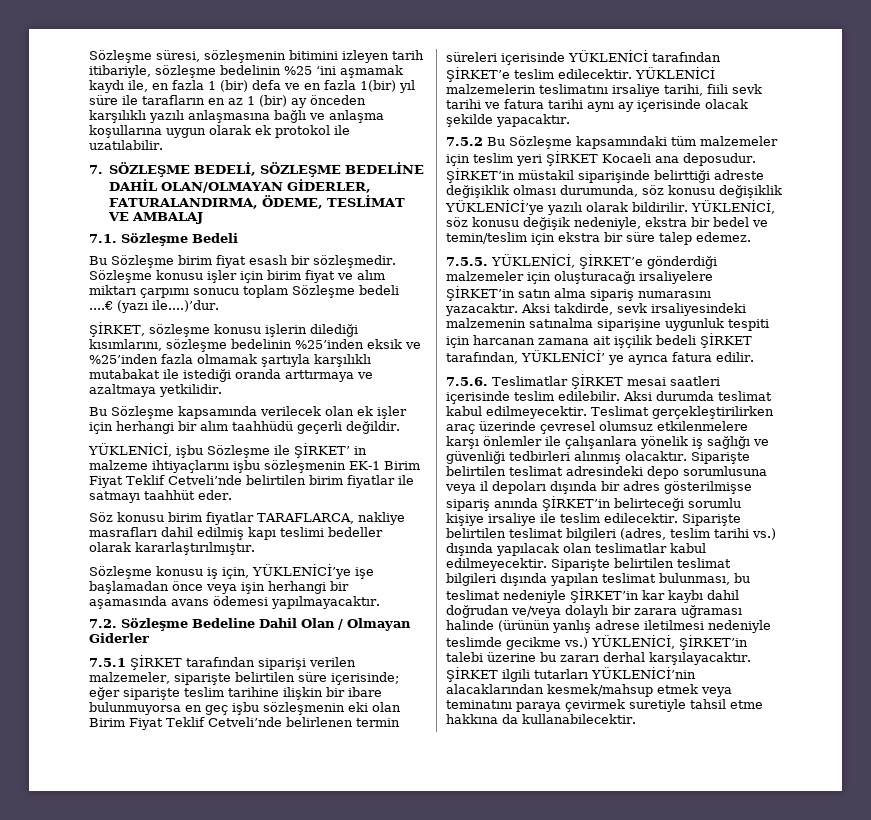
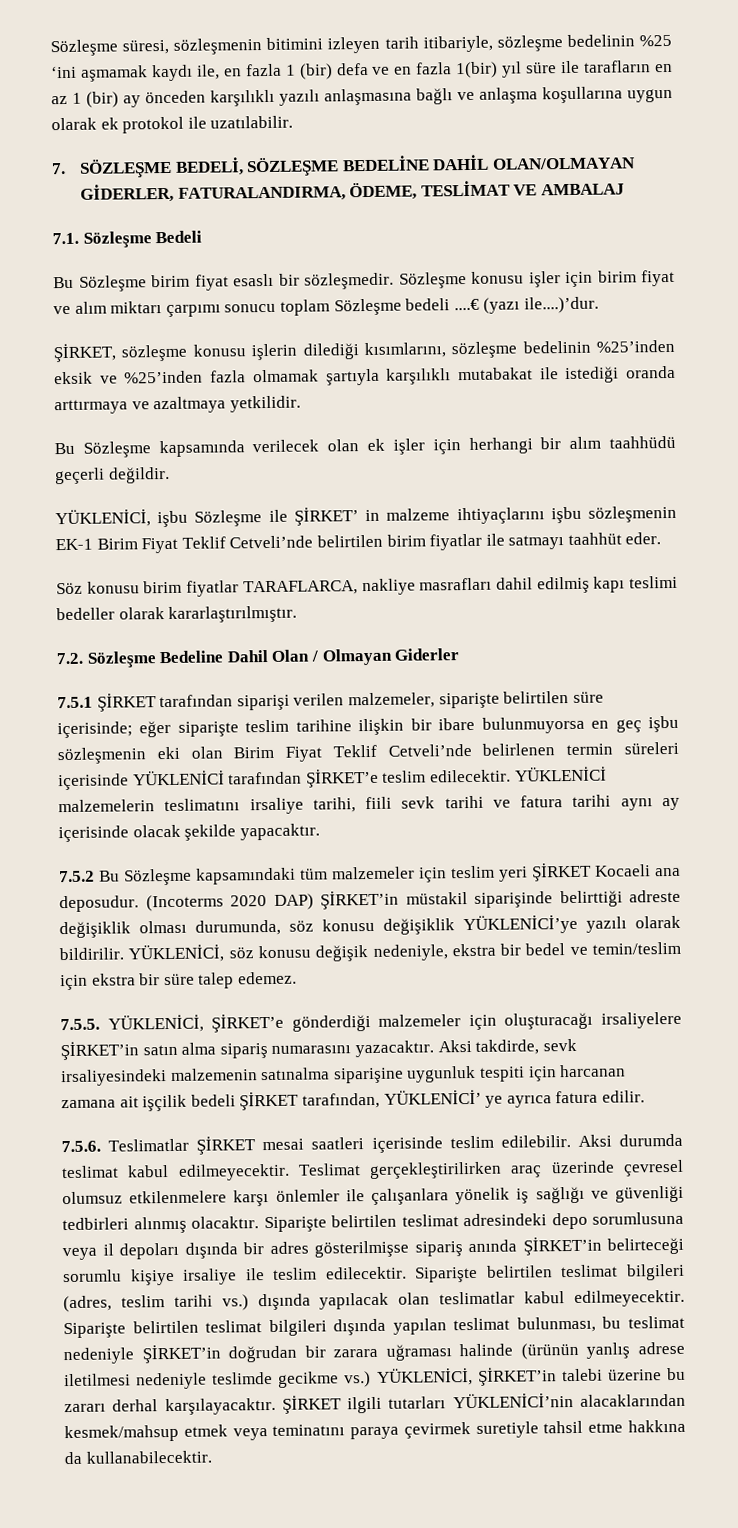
- Sözleşme konusu iş için, YÜKLENİCİ’ye işe başlamadan önce veya işin herhangi bir aşamasında avans ödemesi yapılmayacaktır.
- ŞİRKET’in müstakil siparişinde belirttiği adreste değişiklik olması durumunda, söz konusu değişiklik YÜKLENİCİ’ye yazılı olarak bildirilir.
+ (Incoterms 2020 DAP) ŞİRKET’in müstakil siparişinde belirttiği adreste değişiklik olması durumunda, söz konusu değişiklik YÜKLENİCİ’ye yazılı olarak bildirilir.
- Siparişte belirtilen teslimat bilgileri dışında yapılan teslimat bulunması, bu teslimat nedeniyle ŞİRKET’in kar kaybı dahil doğrudan ve/veya dolaylı bir zarara uğraması halinde (ürünün yanlış adrese iletilmesi nedeniyle teslimde gecikme vs.) YÜKLENİCİ, ŞİRKET’in talebi üzerine bu zararı derhal karşılayacaktır.
+ Siparişte belirtilen teslimat bilgileri dışında yapılan teslimat bulunması, bu teslimat nedeniyle ŞİRKET’in doğrudan bir zarara uğraması halinde (ürünün yanlış adrese iletilmesi nedeniyle teslimde gecikme vs.) YÜKLENİCİ, ŞİRKET’in talebi üzerine bu zararı derhal karşılayacaktır.

